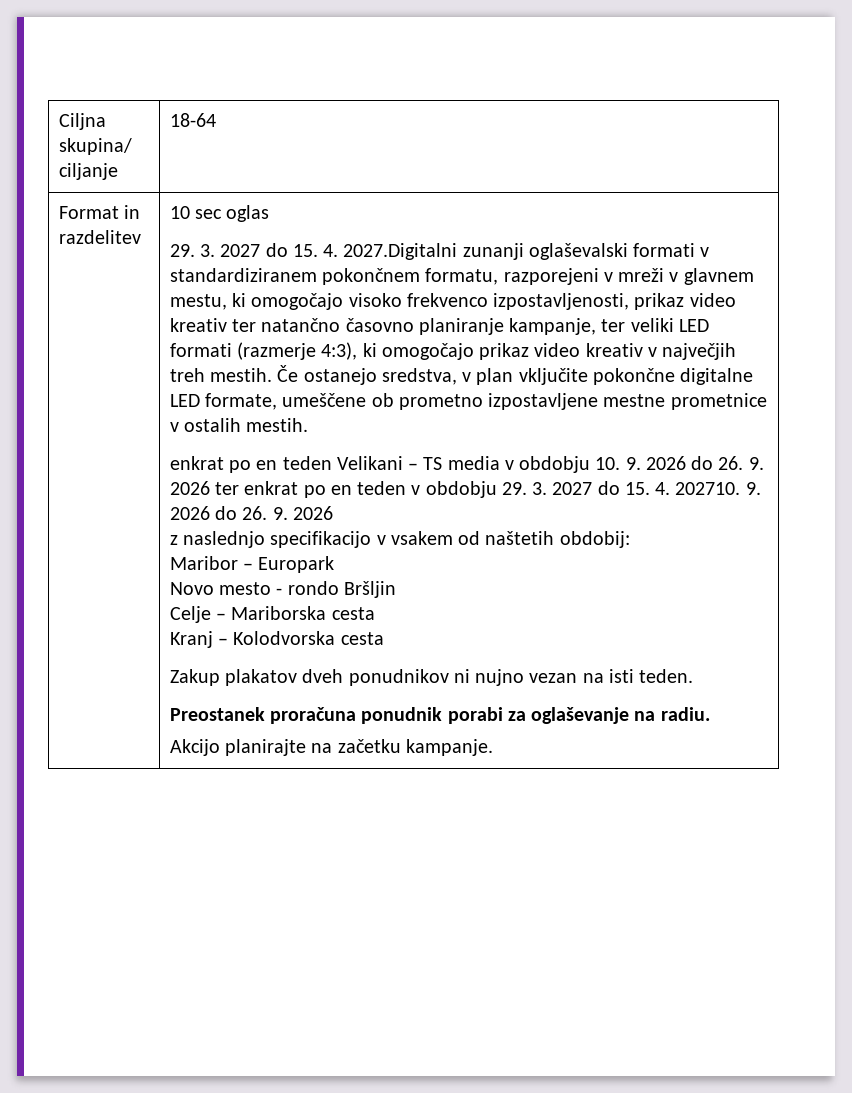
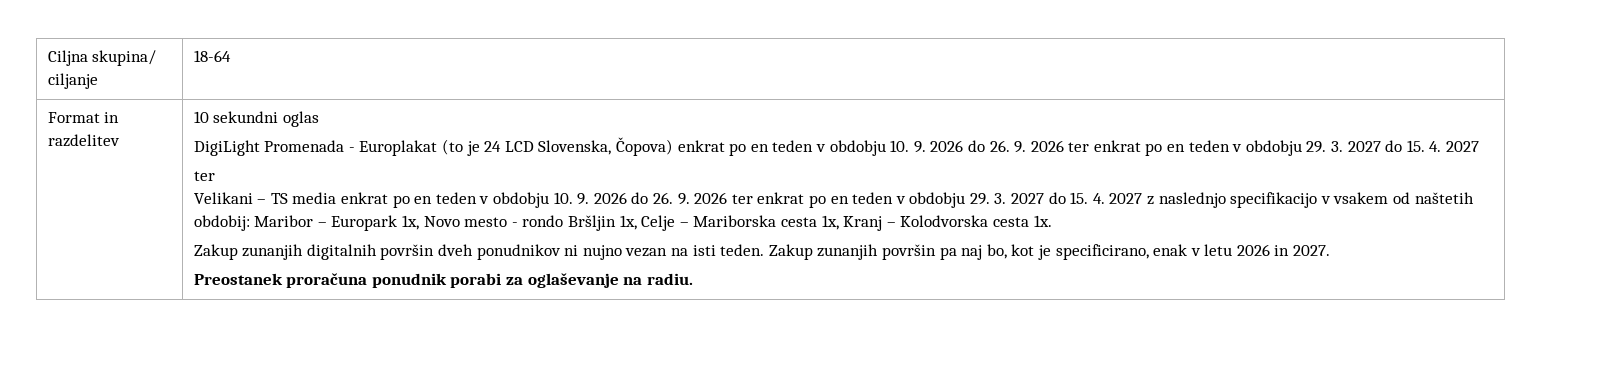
- 10 sec oglas
+ 10 sekundni oglas
- 29. 3. 2027 do 15. 4. 2027.Digitalni zunanji oglaševalski formati v standardiziranem pokončnem formatu, razporejeni v mreži v glavnem mestu, ki omogočajo visoko frekvenco izpostavljenosti, prikaz video kreativ ter natančno časovno planiranje kampanje, ter veliki LED formati (razmerje 4:3), ki omogočajo prikaz video kreativ v največjih treh mestih. Če ostanejo sredstva, v plan vključite pokončne digitalne LED formate, umeščene ob prometno izpostavljene mestne prometnice v ostalih mestih.
- enkrat po en teden Velikani – TS media v obdobju 10. 9. 2026 do 26. 9. 2026 ter enkrat po en teden v obdobju 29. 3. 2027 do 15. 4. 202710. 9. 2026 do 26. 9. 2026
- z naslednjo specifikacijo v vsakem od naštetih obdobij:
- Maribor – Europark
- Novo mesto - rondo Bršljin
- Celje – Mariborska cesta
- Kranj – Kolodvorska cesta
- Zakup plakatov dveh ponudnikov ni nujno vezan na isti teden.
+ DigiLight Promenada - Europlakat (to je 24 LCD Slovenska, Čopova) enkrat po en teden v obdobju 10. 9. 2026 do 26. 9. 2026 ter enkrat po en teden v obdobju 29. 3. 2027 do 15. 4. 2027
+ ter
+ Velikani – TS media enkrat po en teden v obdobju 10. 9. 2026 do 26. 9. 2026 ter enkrat po en teden v obdobju 29. 3. 2027 do 15. 4. 2027 z naslednjo specifikacijo v vsakem od naštetih obdobij: Maribor – Europark 1x, Novo mesto - rondo Bršljin 1x, Celje – Mariborska cesta 1x, Kranj – Kolodvorska cesta 1x.
+ Zakup zunanjih digitalnih površin dveh ponudnikov ni nujno vezan na isti teden. Zakup zunanjih površin pa naj bo, kot je specificirano, enak v letu 2026 in 2027.
- Akcijo planirajte na začetku kampanje.

